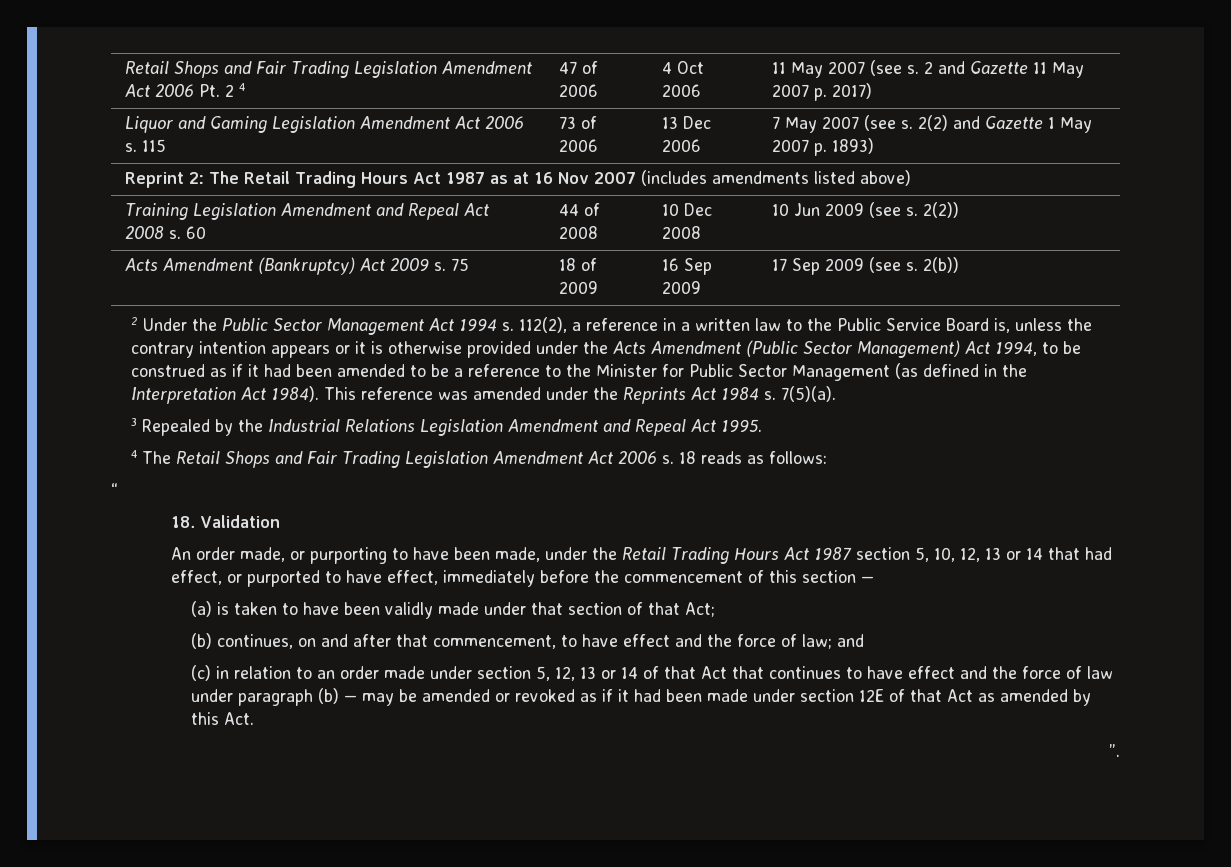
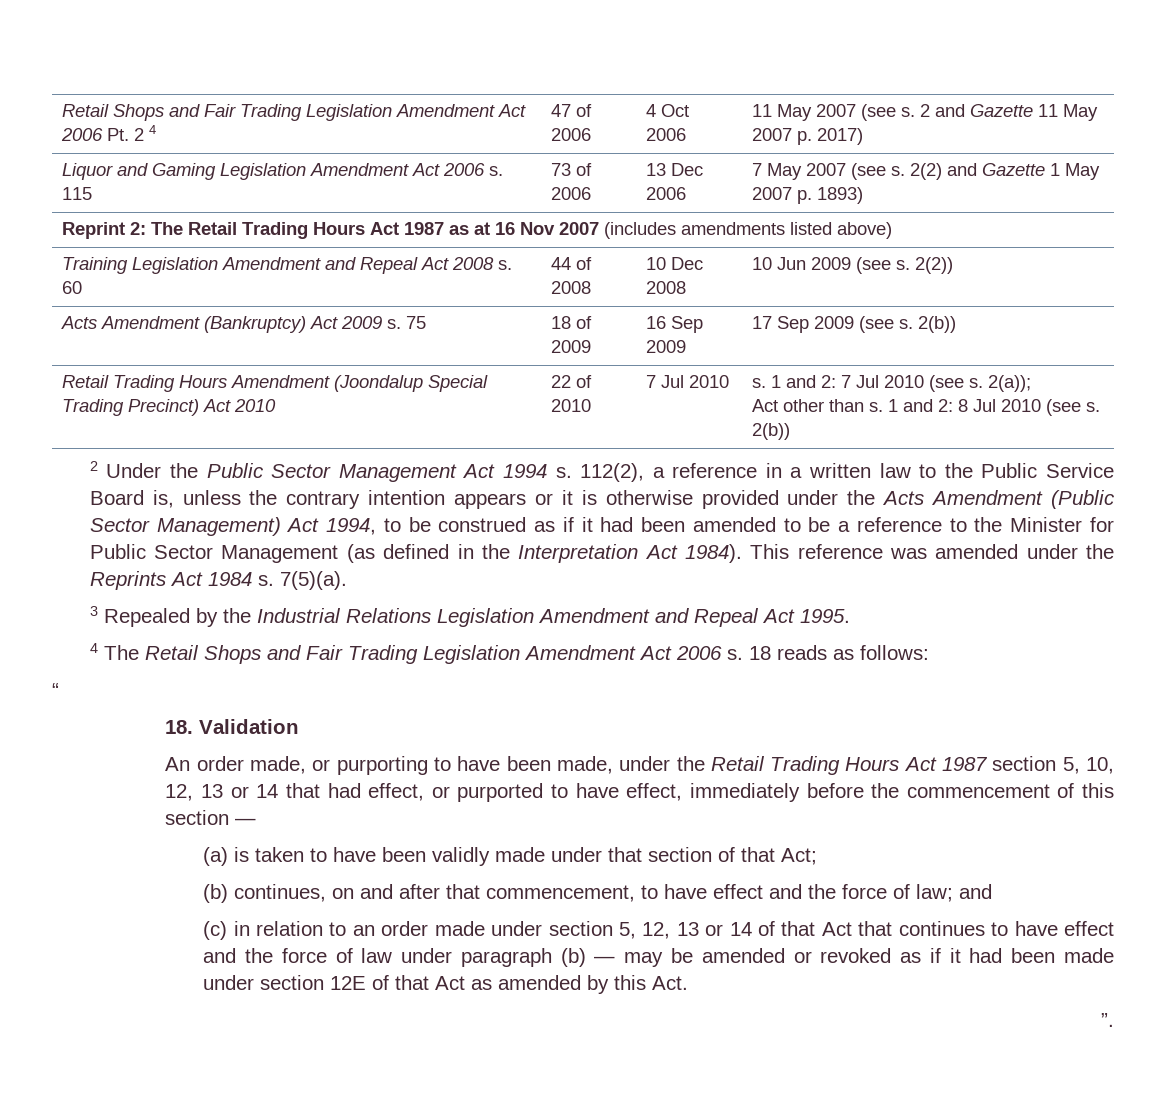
+ Retail Trading Hours Amendment (Joondalup Special Trading Precinct) Act 2010 | 22 of 2010 | 7 Jul 2010 | s. 1 and 2: 7 Jul 2010 (see s. 2(a));
+ Act other than s. 1 and 2: 8 Jul 2010 (see s. 2(b))

